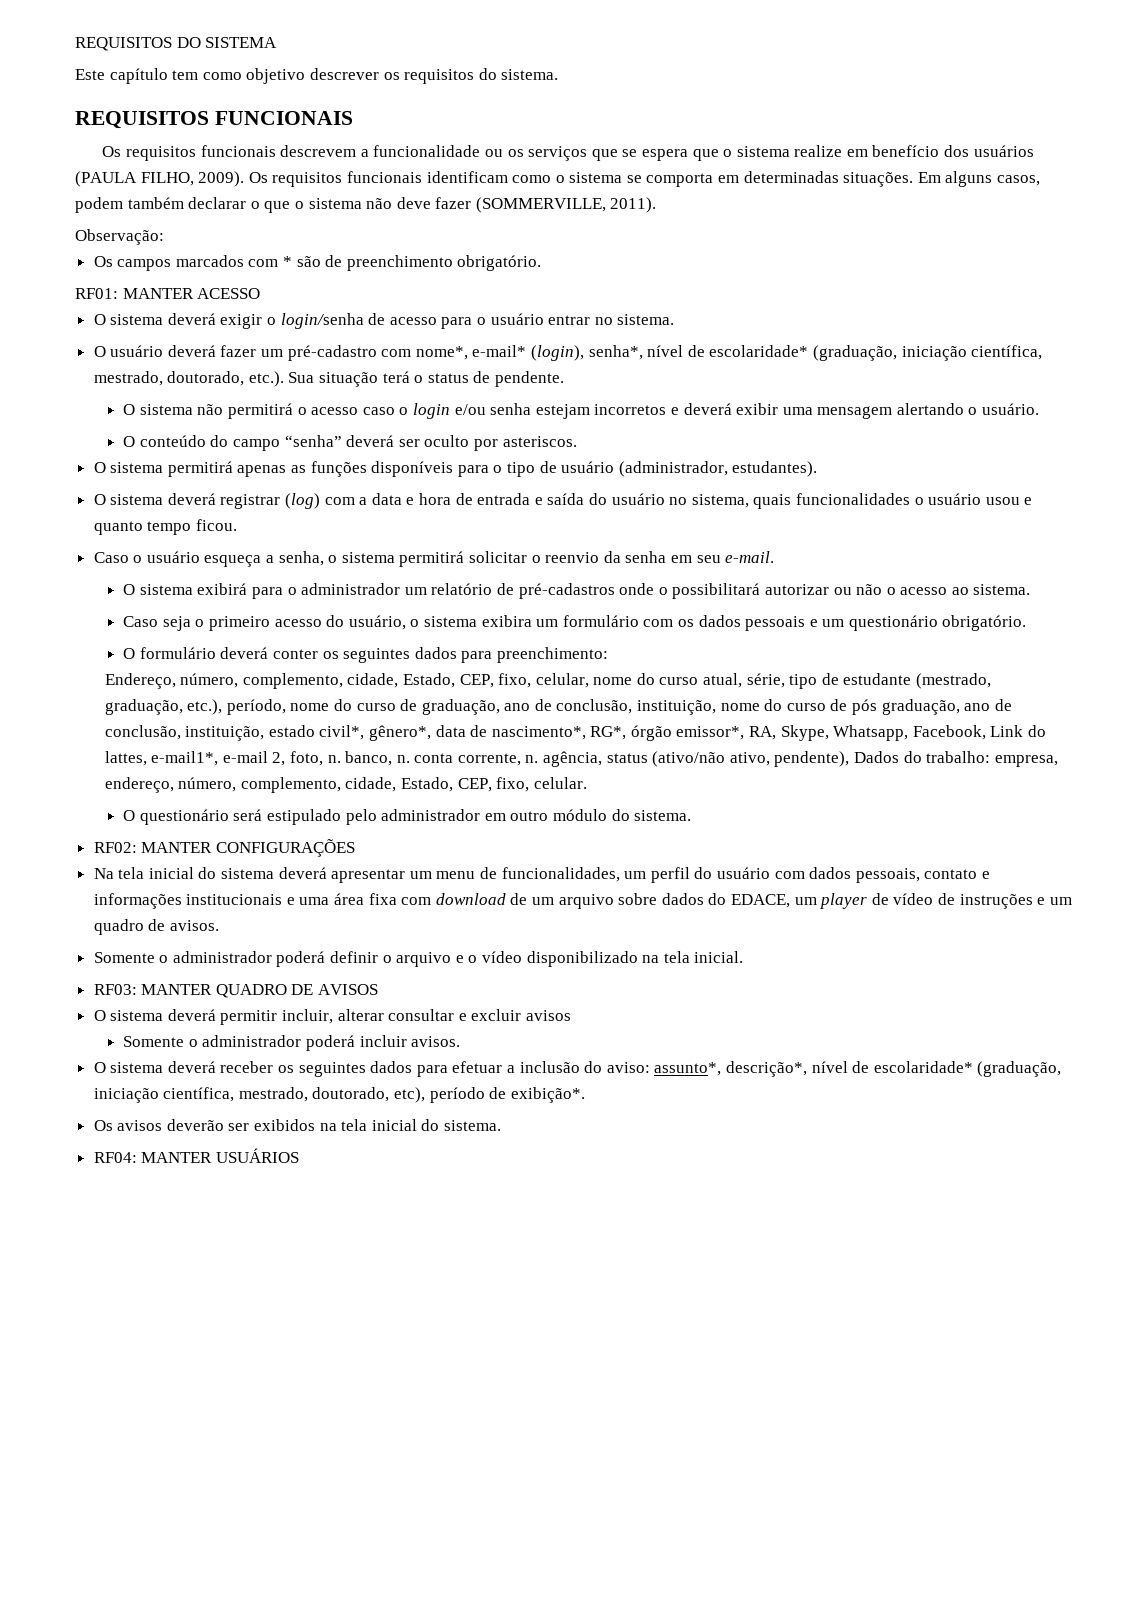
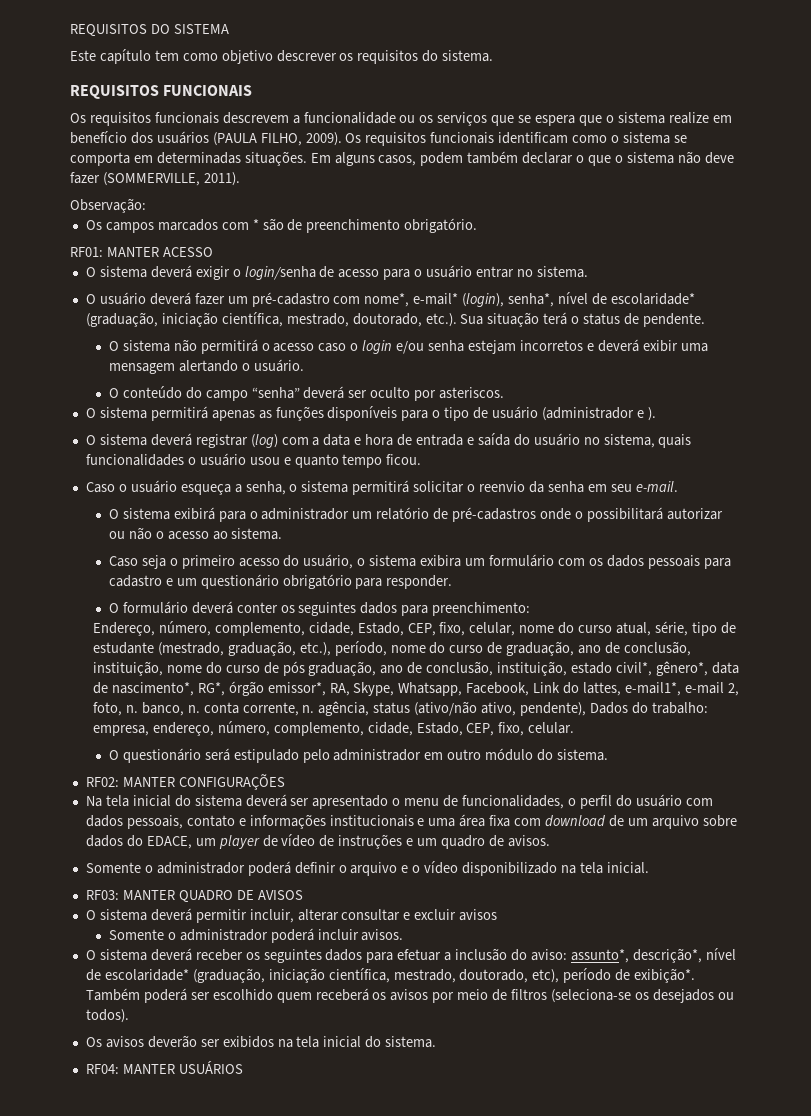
- O sistema permitirá apenas as funções disponíveis para o tipo de usuário (administrador, estudantes).
+ O sistema permitirá apenas as funções disponíveis para o tipo de usuário (administrador e ).
- Caso seja o primeiro acesso do usuário, o sistema exibira um formulário com os dados pessoais e um questionário obrigatório.
+ Caso seja o primeiro acesso do usuário, o sistema exibira um formulário com os dados pessoais para cadastro e um questionário obrigatório para responder.
- Na tela inicial do sistema deverá apresentar um menu de funcionalidades, um perfil do usuário com dados pessoais, contato e informações institucionais e uma área fixa com download de um arquivo sobre dados do EDACE, um player de vídeo de instruções e um quadro de avisos.
+ Na tela inicial do sistema deverá ser apresentado o menu de funcionalidades, o perfil do usuário com dados pessoais, contato e informações institucionais e uma área fixa com download de um arquivo sobre dados do EDACE, um player de vídeo de instruções e um quadro de avisos.
+ Também poderá ser escolhido quem receberá os avisos por meio de filtros (seleciona-se os desejados ou todos).

